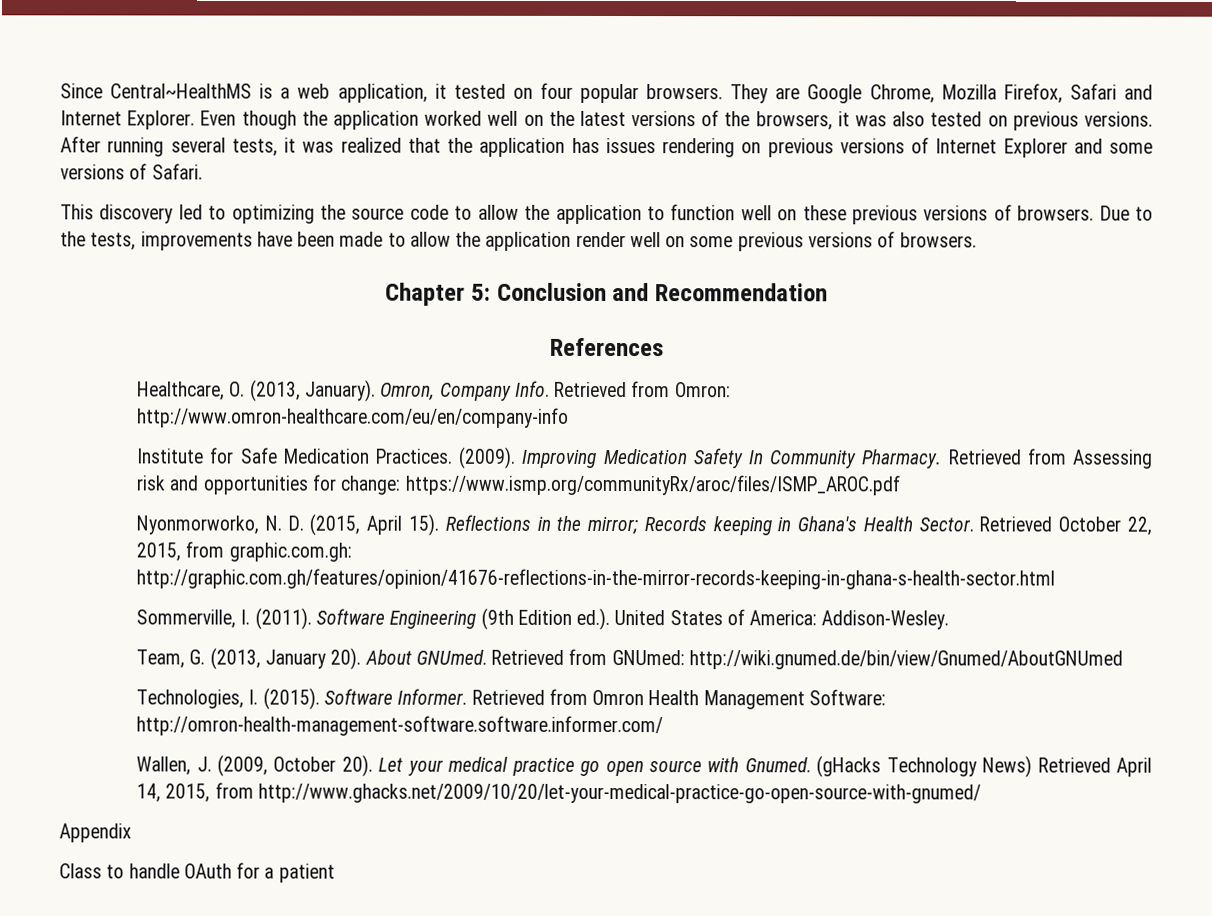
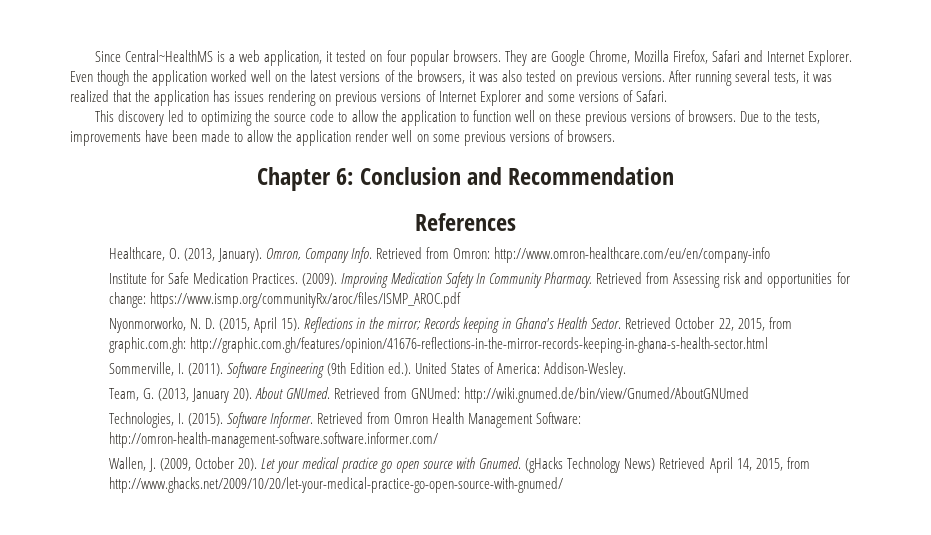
- Chapter 5: Conclusion and Recommendation
+ Chapter 6: Conclusion and Recommendation
- Appendix
- Class to handle OAuth for a patient

